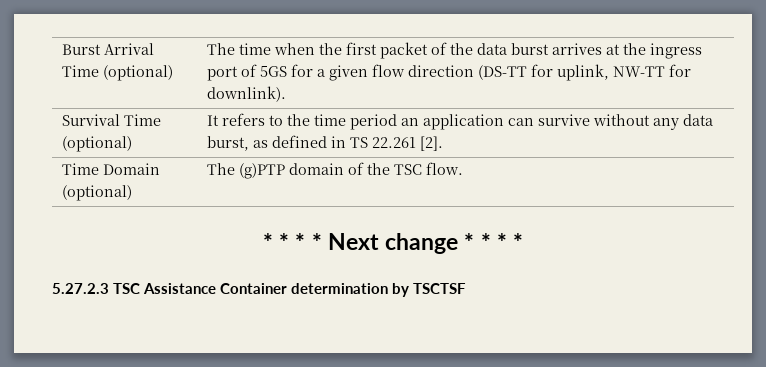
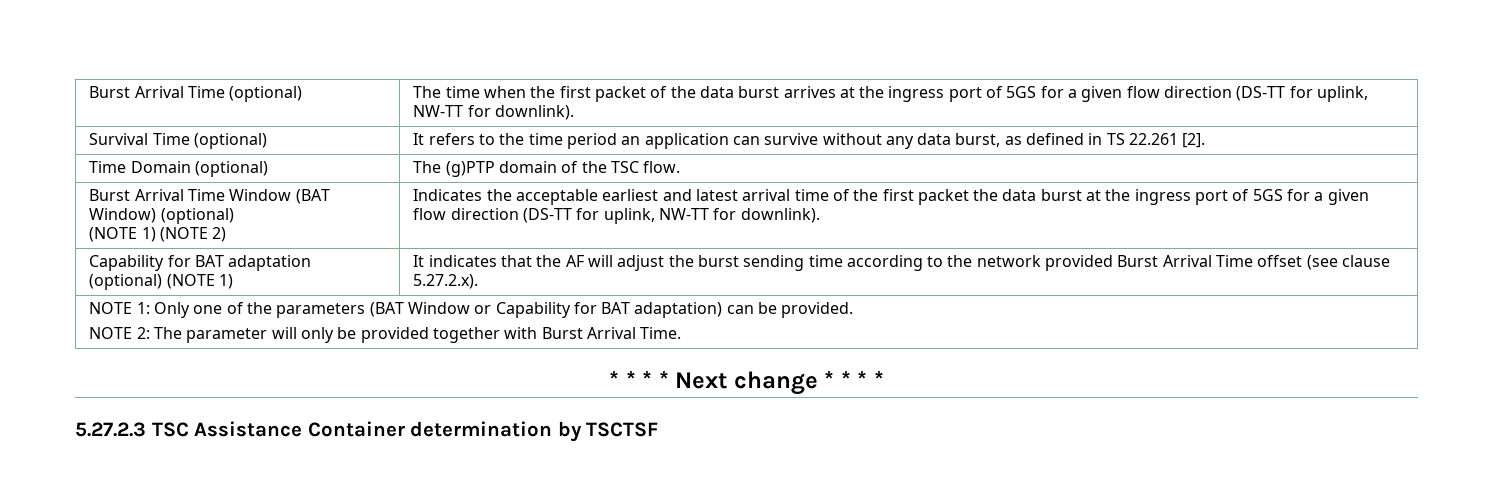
+ Burst Arrival Time Window (BAT Window) (optional)
+ (NOTE 1) (NOTE 2) | Indicates the acceptable earliest and latest arrival time of the first packet the data burst at the ingress port of 5GS for a given flow direction (DS-TT for uplink, NW-TT for downlink).
+ Capability for BAT adaptation (optional) (NOTE 1) | It indicates that the AF will adjust the burst sending time according to the network provided Burst Arrival Time offset (see clause 5.27.2.x).
+ NOTE 1: Only one of the parameters (BAT Window or Capability for BAT adaptation) can be provided.
+ NOTE 2: The parameter will only be provided together with Burst Arrival Time.

